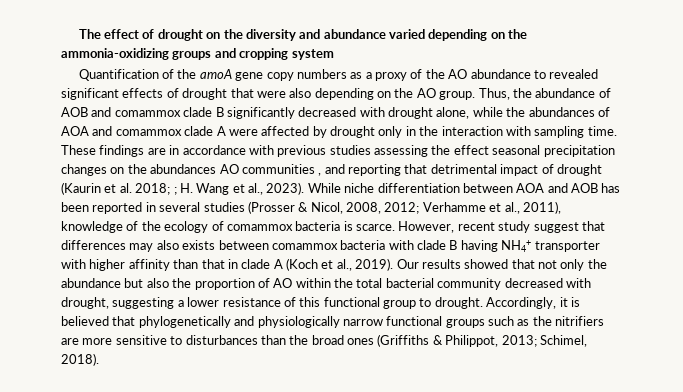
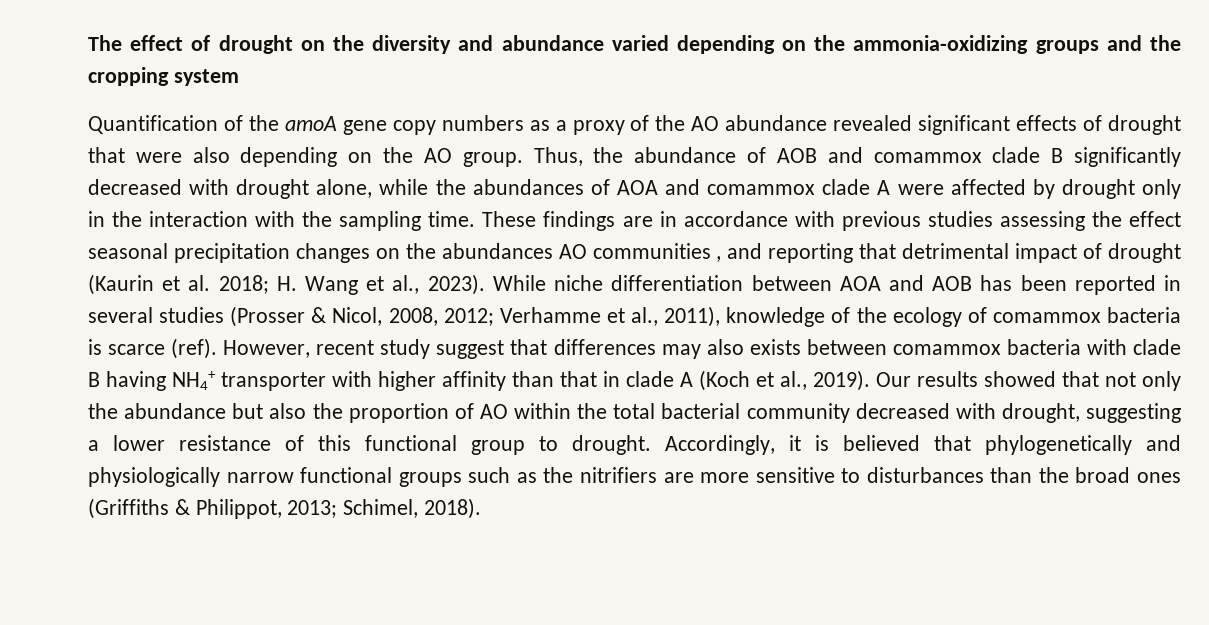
- The effect of drought on the diversity and abundance varied depending on the ammonia-oxidizing groups and cropping system
+ The effect of drought on the diversity and abundance varied depending on the ammonia-oxidizing groups and the cropping system
- Quantification of the amoA gene copy numbers as a proxy of the AO abundance to revealed significant effects of drought that were also depending on the AO group.
+ Quantification of the amoA gene copy numbers as a proxy of the AO abundance revealed significant effects of drought that were also depending on the AO group.
- Thus, the abundance of AOB and comammox clade B significantly decreased with drought alone, while the abundances of AOA and comammox clade A were affected by drought only in the interaction with sampling time.
+ Thus, the abundance of AOB and comammox clade B significantly decreased with drought alone, while the abundances of AOA and comammox clade A were affected by drought only in the interaction with the sampling time.
- These findings are in accordance with previous studies assessing the effect seasonal precipitation changes on the abundances AO communities , and reporting that detrimental impact of drought (Kaurin et al. 2018; ; H. Wang et al., 2023).
+ These findings are in accordance with previous studies assessing the effect seasonal precipitation changes on the abundances AO communities , and reporting that detrimental impact of drought (Kaurin et al. 2018; H. Wang et al., 2023).
- While niche differentiation between AOA and AOB has been reported in several studies (Prosser & Nicol, 2008, 2012; Verhamme et al., 2011), knowledge of the ecology of comammox bacteria is scarce.
+ While niche differentiation between AOA and AOB has been reported in several studies (Prosser & Nicol, 2008, 2012; Verhamme et al., 2011), knowledge of the ecology of comammox bacteria is scarce (ref).

